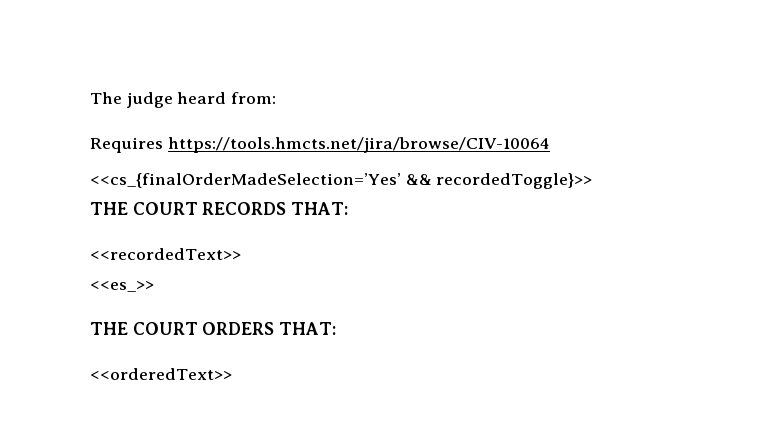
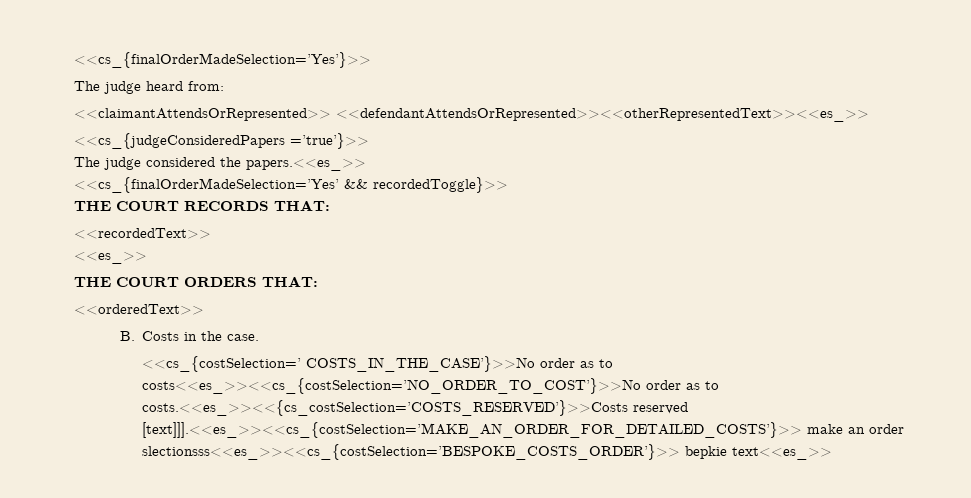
+ <<cs_{finalOrderMadeSelection=’Yes’}>>
- Requires https://tools.hmcts.net/jira/browse/CIV-10064
+ <<claimantAttendsOrRepresented>> <<defendantAttendsOrRepresented>><<otherRepresentedText>><<es_>>
+ <<cs_{judgeConsideredPapers =’true’}>>
+ The judge considered the papers.<<es_>>
+ B. Costs in the case.
+ <<cs_{costSelection=’ COSTS_IN_THE_CASE’}>>No order as to costs<<es_>><<cs_{costSelection=’NO_ORDER_TO_COST’}>>No order as to costs.<<es_>><<{cs_costSelection=’COSTS_RESERVED’}>>Costs reserved [text]]].<<es_>><<cs_{costSelection=’MAKE_AN_ORDER_FOR_DETAILED_COSTS’}>> make an order slectionsss<<es_>><<cs_{costSelection=’BESPOKE_COSTS_ORDER’}>> bepkie text<<es_>>

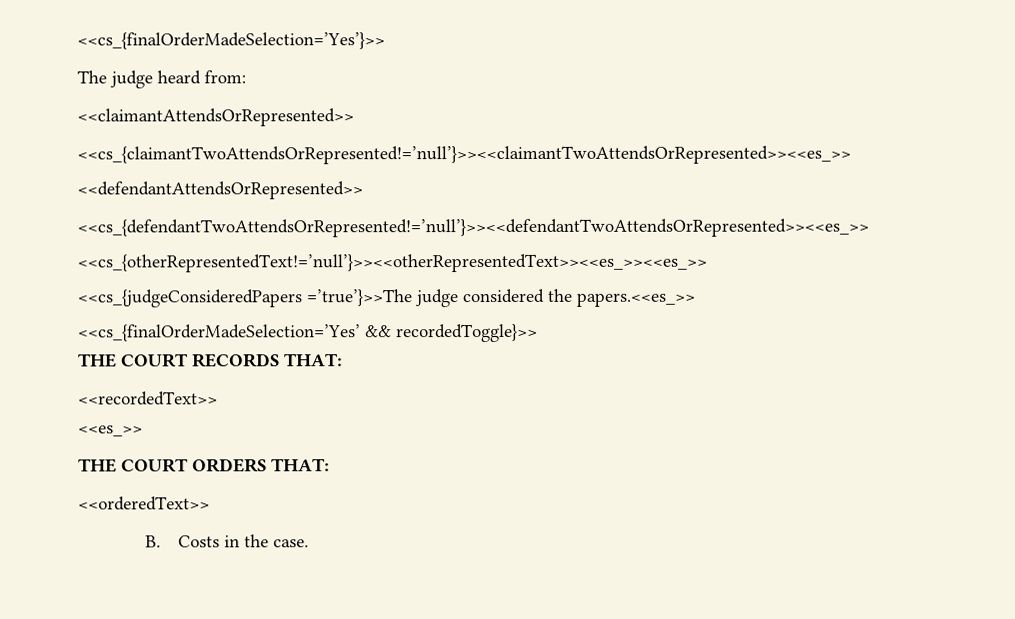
- <<claimantAttendsOrRepresented>> <<defendantAttendsOrRepresented>><<otherRepresentedText>><<es_>>
+ <<claimantAttendsOrRepresented>>
+ <<cs_{claimantTwoAttendsOrRepresented!=’null’}>><<claimantTwoAttendsOrRepresented>><<es_>>
+ <<defendantAttendsOrRepresented>>
+ <<cs_{defendantTwoAttendsOrRepresented!=’null’}>><<defendantTwoAttendsOrRepresented>><<es_>>
+ <<cs_{otherRepresentedText!=’null’}>><<otherRepresentedText>><<es_>><<es_>>
- <<cs_{judgeConsideredPapers =’true’}>>
- The judge considered the papers.<<es_>>
+ <<cs_{judgeConsideredPapers =’true’}>>The judge considered the papers.<<es_>>
- <<cs_{costSelection=’ COSTS_IN_THE_CASE’}>>No order as to costs<<es_>><<cs_{costSelection=’NO_ORDER_TO_COST’}>>No order as to costs.<<es_>><<{cs_costSelection=’COSTS_RESERVED’}>>Costs reserved [text]]].<<es_>><<cs_{costSelection=’MAKE_AN_ORDER_FOR_DETAILED_COSTS’}>> make an order slectionsss<<es_>><<cs_{costSelection=’BESPOKE_COSTS_ORDER’}>> bepkie text<<es_>>

